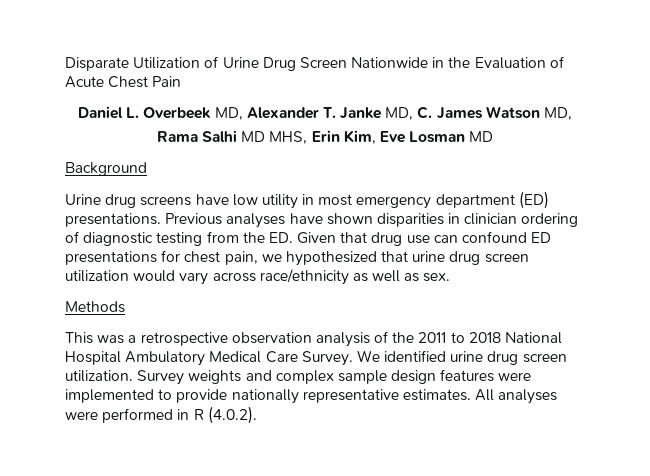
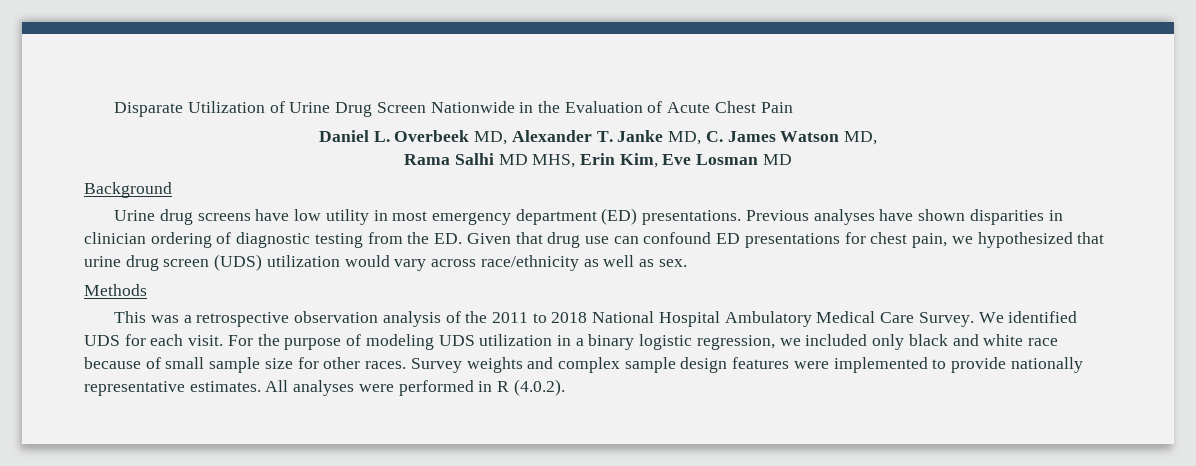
- Previous analyses have shown disparities in clinician ordering of diagnostic testing from the ED. Given that drug use can confound ED presentations for chest pain, we hypothesized that urine drug screen utilization would vary across race/ethnicity as well as sex.
+ Previous analyses have shown disparities in clinician ordering of diagnostic testing from the ED. Given that drug use can confound ED presentations for chest pain, we hypothesized that urine drug screen (UDS) utilization would vary across race/ethnicity as well as sex.
- We identified urine drug screen utilization.
+ We identified UDS for each visit. For the purpose of modeling UDS utilization in a binary logistic regression, we included only black and white race because of small sample size for other races.

